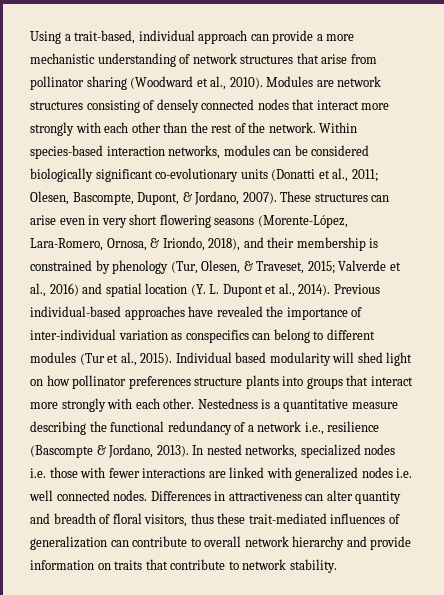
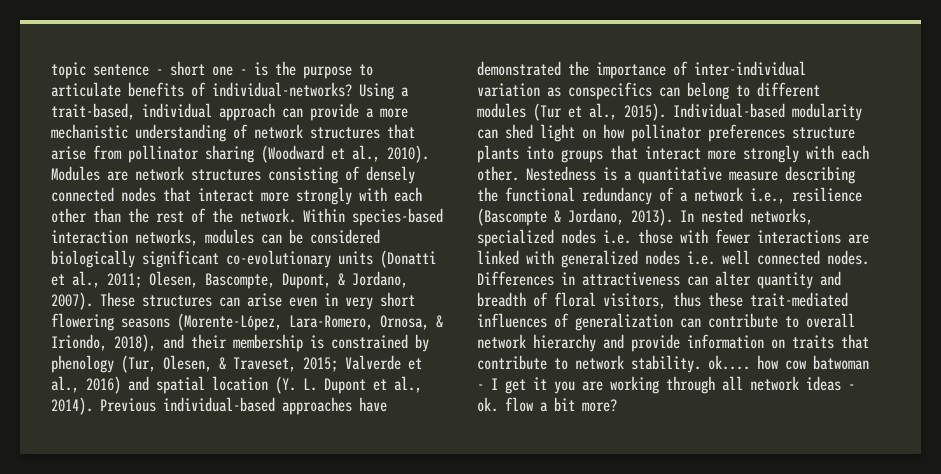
+ topic sentence - short one - is the purpose to articulate benefits of individual-networks?
- Previous individual-based approaches have revealed the importance of inter-individual variation as conspecifics can belong to different modules (Tur et al., 2015).
+ Previous individual-based approaches have demonstrated the importance of inter-individual variation as conspecifics can belong to different modules (Tur et al., 2015).
- Individual based modularity will shed light on how pollinator preferences structure plants into groups that interact more strongly with each other.
+ Individual-based modularity can shed light on how pollinator preferences structure plants into groups that interact more strongly with each other.
- Differences in attractiveness can alter quantity and breadth of floral visitors, thus these trait-mediated influences of generalization can contribute to overall network hierarchy and provide information on traits that contribute to network stability.
+ Differences in attractiveness can alter quantity and breadth of floral visitors, thus these trait-mediated influences of generalization can contribute to overall network hierarchy and provide information on traits that contribute to network stability. ok.... how cow batwoman - I get it you are working through all network ideas - ok. flow a bit more?

